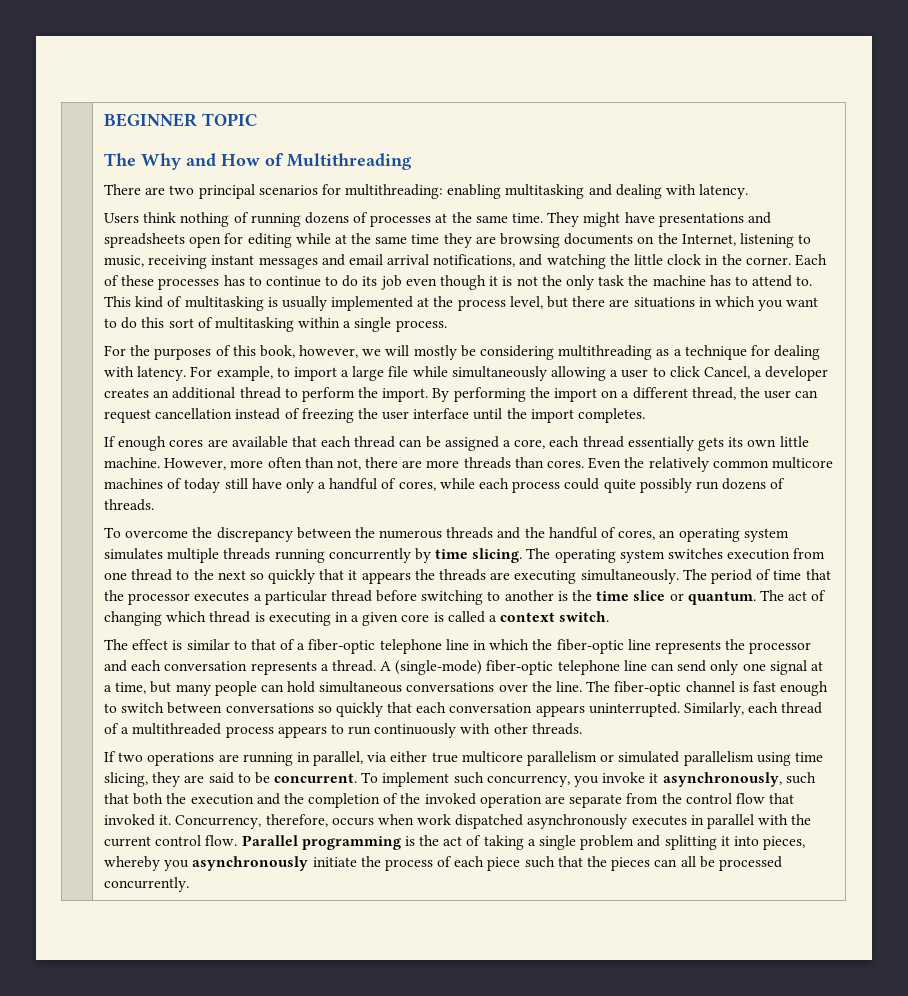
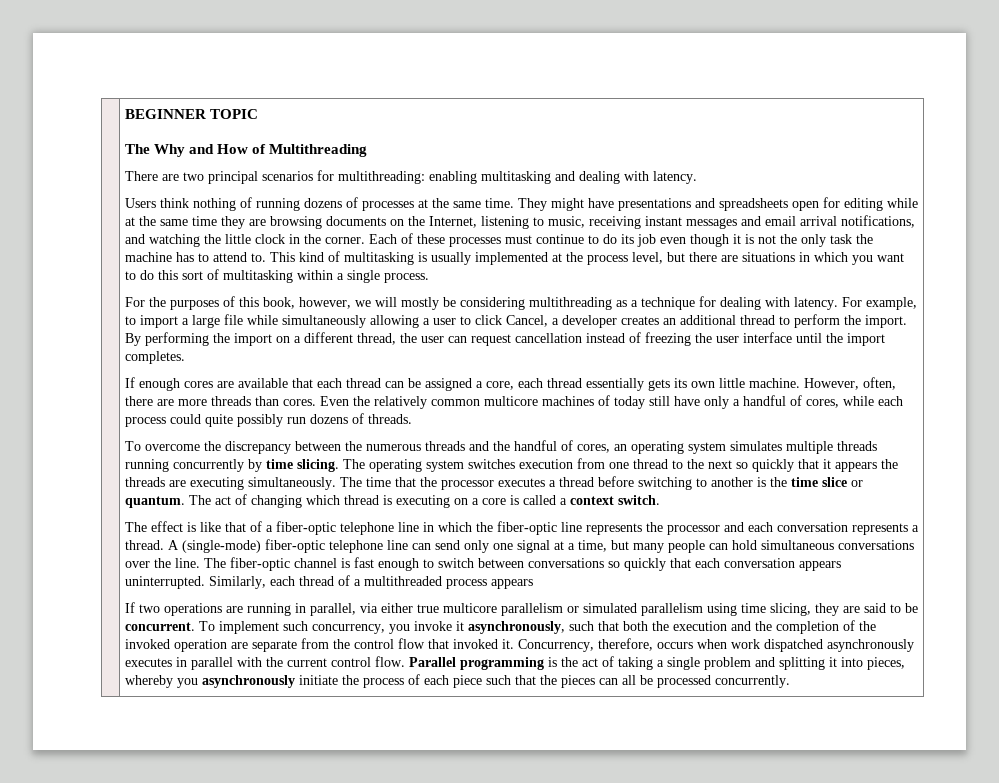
- Each of these processes has to continue to do its job even though it is not the only task the machine has to attend to.
+ Each of these processes must continue to do its job even though it is not the only task the machine has to attend to.
- However, more often than not, there are more threads than cores.
+ However, often, there are more threads than cores.
- The period of time that the processor executes a particular thread before switching to another is the time slice or quantum.
+ The time that the processor executes a thread before switching to another is the time slice or quantum.
- The act of changing which thread is executing in a given core is called a context switch.
+ The act of changing which thread is executing on a core is called a context switch.
- The effect is similar to that of a fiber-optic telephone line in which the fiber-optic line represents the processor and each conversation represents a thread.
+ The effect is like that of a fiber-optic telephone line in which the fiber-optic line represents the processor and each conversation represents a thread.
- Similarly, each thread of a multithreaded process appears to run continuously with other threads.
+ Similarly, each thread of a multithreaded process appears

